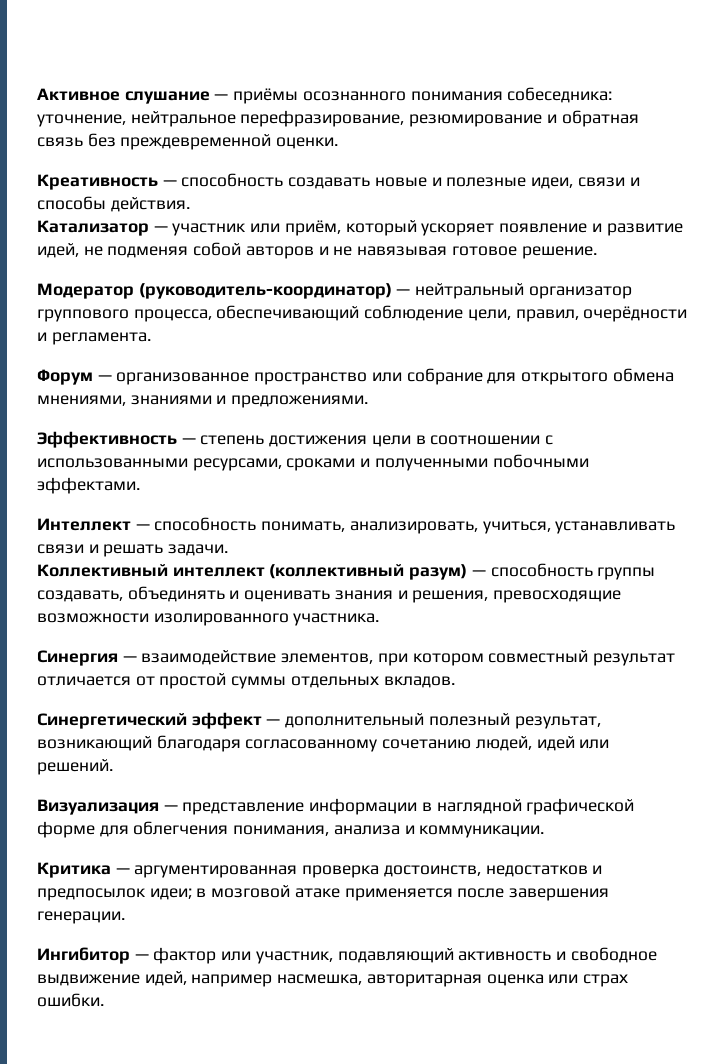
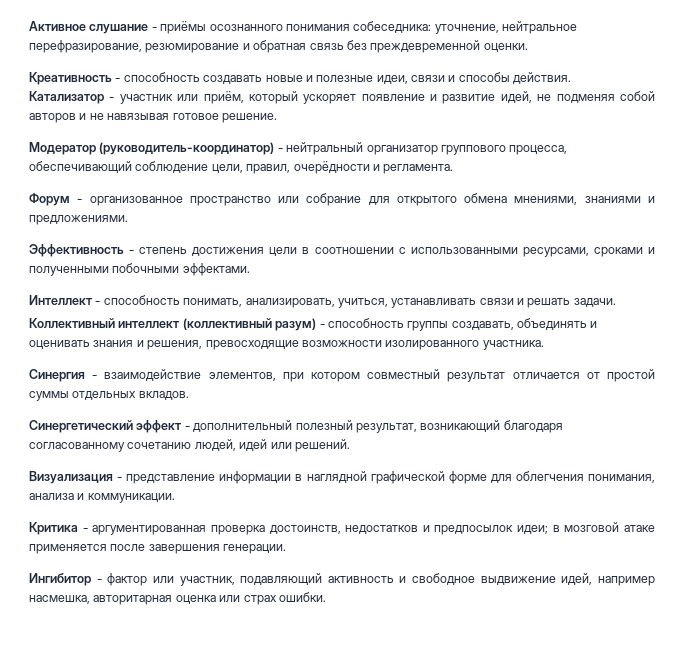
- Активное слушание — приёмы осознанного понимания собеседника: уточнение, нейтральное перефразирование, резюмирование и обратная связь без преждевременной оценки.
+ Активное слушание - приёмы осознанного понимания собеседника: уточнение, нейтральное перефразирование, резюмирование и обратная связь без преждевременной оценки.
- Креативность — способность создавать новые и полезные идеи, связи и способы действия.
+ Креативность - способность создавать новые и полезные идеи, связи и способы действия.
- Катализатор — участник или приём, который ускоряет появление и развитие идей, не подменяя собой авторов и не навязывая готовое решение.
+ Катализатор - участник или приём, который ускоряет появление и развитие идей, не подменяя собой авторов и не навязывая готовое решение.
- Модератор (руководитель-координатор) — нейтральный организатор группового процесса, обеспечивающий соблюдение цели, правил, очерёдности и регламента.
+ Модератор (руководитель-координатор) - нейтральный организатор группового процесса, обеспечивающий соблюдение цели, правил, очерёдности и регламента.
- Форум — организованное пространство или собрание для открытого обмена мнениями, знаниями и предложениями.
+ Форум - организованное пространство или собрание для открытого обмена мнениями, знаниями и предложениями.
- Эффективность — степень достижения цели в соотношении с использованными ресурсами, сроками и полученными побочными эффектами.
+ Эффективность - степень достижения цели в соотношении с использованными ресурсами, сроками и полученными побочными эффектами.
- Интеллект — способность понимать, анализировать, учиться, устанавливать связи и решать задачи.
+ Интеллект - способность понимать, анализировать, учиться, устанавливать связи и решать задачи.
- Коллективный интеллект (коллективный разум) — способность группы создавать, объединять и оценивать знания и решения, превосходящие возможности изолированного участника.
+ Коллективный интеллект (коллективный разум) - способность группы создавать, объединять и оценивать знания и решения, превосходящие возможности изолированного участника.
- Синергия — взаимодействие элементов, при котором совместный результат отличается от простой суммы отдельных вкладов.
+ Синергия - взаимодействие элементов, при котором совместный результат отличается от простой суммы отдельных вкладов.
- Синергетический эффект — дополнительный полезный результат, возникающий благодаря согласованному сочетанию людей, идей или решений.
+ Синергетический эффект - дополнительный полезный результат, возникающий благодаря согласованному сочетанию людей, идей или решений.
- Визуализация — представление информации в наглядной графической форме для облегчения понимания, анализа и коммуникации.
+ Визуализация - представление информации в наглядной графической форме для облегчения понимания, анализа и коммуникации.
- Критика — аргументированная проверка достоинств, недостатков и предпосылок идеи; в мозговой атаке применяется после завершения генерации.
+ Критика - аргументированная проверка достоинств, недостатков и предпосылок идеи; в мозговой атаке применяется после завершения генерации.
- Ингибитор — фактор или участник, подавляющий активность и свободное выдвижение идей, например насмешка, авторитарная оценка или страх ошибки.
+ Ингибитор - фактор или участник, подавляющий активность и свободное выдвижение идей, например насмешка, авторитарная оценка или страх ошибки.

